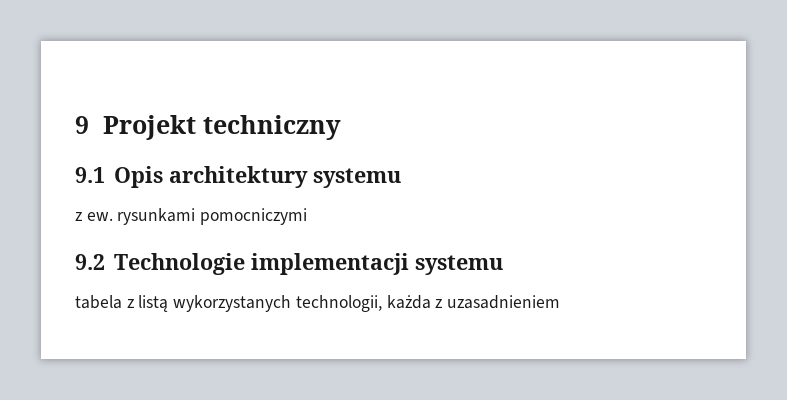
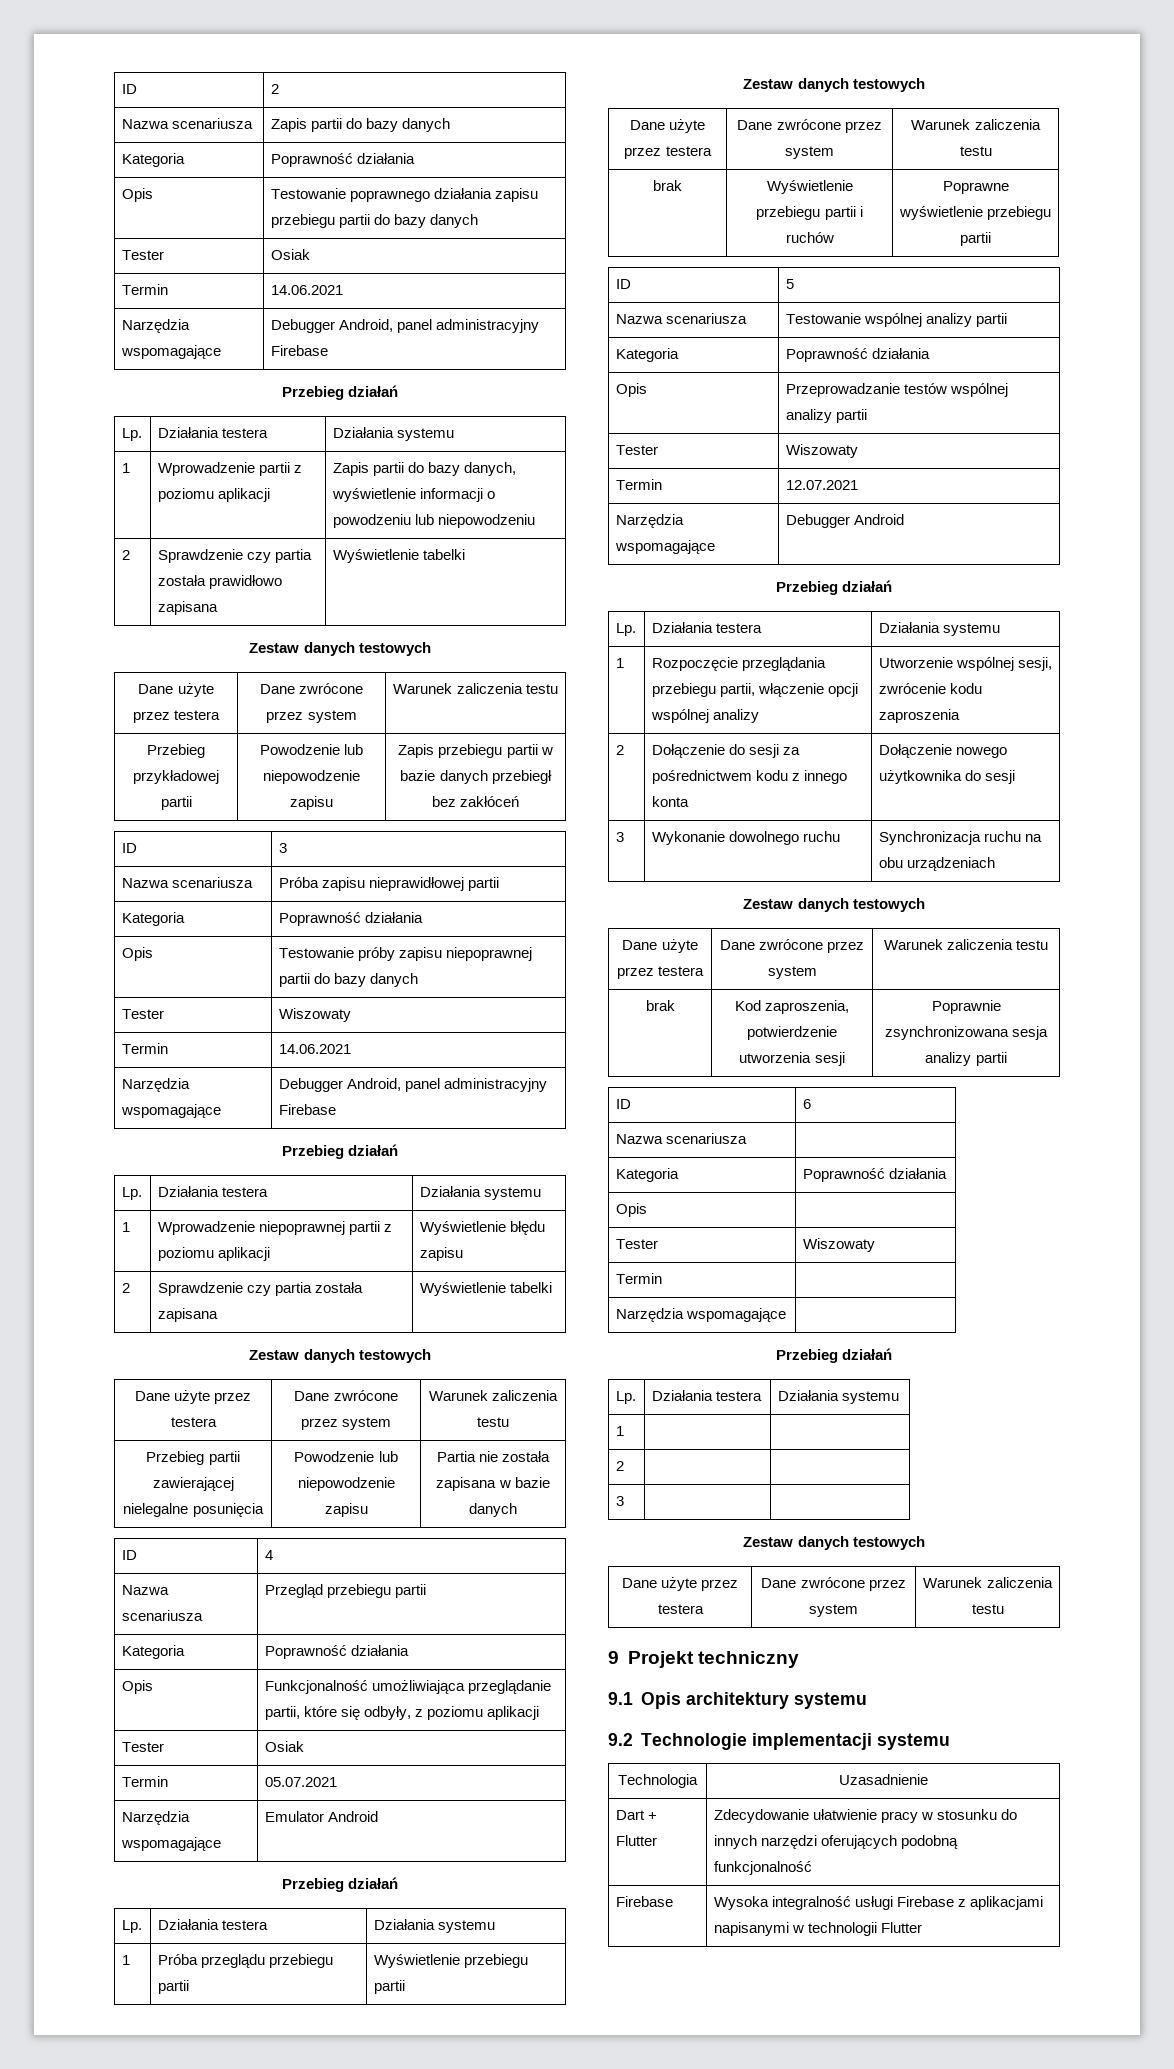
+ ID | 2
+ Nazwa scenariusza | Zapis partii do bazy danych
+ Kategoria | Poprawność działania
+ Opis | Testowanie poprawnego działania zapisu przebiegu partii do bazy danych
+ Tester | Osiak
+ Termin | 14.06.2021
+ Narzędzia wspomagające | Debugger Android, panel administracyjny Firebase
+ Przebieg działań
+ Lp. | Działania testera | Działania systemu
+ 1 | Wprowadzenie partii z poziomu aplikacji | Zapis partii do bazy danych, wyświetlenie informacji o powodzeniu lub niepowodzeniu
+ 2 | Sprawdzenie czy partia została prawidłowo zapisana | Wyświetlenie tabelki
+ Zestaw danych testowych
+ Dane użyte przez testera | Dane zwrócone przez system | Warunek zaliczenia testu
+ Przebieg przykładowej partii | Powodzenie lub niepowodzenie zapisu | Zapis przebiegu partii w bazie danych przebiegł bez zakłóceń
+ ID | 3
+ Nazwa scenariusza | Próba zapisu nieprawidłowej partii
+ Kategoria | Poprawność działania
+ Opis | Testowanie próby zapisu niepoprawnej partii do bazy danych
+ Tester | Wiszowaty
+ Termin | 14.06.2021
+ Narzędzia wspomagające | Debugger Android, panel administracyjny Firebase
+ Przebieg działań
+ Lp. | Działania testera | Działania systemu
+ 1 | Wprowadzenie niepoprawnej partii z poziomu aplikacji | Wyświetlenie błędu zapisu
+ 2 | Sprawdzenie czy partia została zapisana | Wyświetlenie tabelki
+ Zestaw danych testowych
+ Dane użyte przez testera | Dane zwrócone przez system | Warunek zaliczenia testu
+ Przebieg partii zawierającej nielegalne posunięcia | Powodzenie lub niepowodzenie zapisu | Partia nie została zapisana w bazie danych
+ ID | 4
+ Nazwa scenariusza | Przegląd przebiegu partii
+ Kategoria | Poprawność działania
+ Opis | Funkcjonalność umożliwiająca przeglądanie partii, które się odbyły, z poziomu aplikacji
+ Tester | Osiak
+ Termin | 05.07.2021
+ Narzędzia wspomagające | Emulator Android
+ Przebieg działań
+ Lp. | Działania testera | Działania systemu
+ 1 | Próba przeglądu przebiegu partii | Wyświetlenie przebiegu partii
+ Zestaw danych testowych
+ Dane użyte przez testera | Dane zwrócone przez system | Warunek zaliczenia testu
+ brak | Wyświetlenie przebiegu partii i ruchów | Poprawne wyświetlenie przebiegu partii
+ ID | 5
+ Nazwa scenariusza | Testowanie wspólnej analizy partii
+ Kategoria | Poprawność działania
+ Opis | Przeprowadzanie testów wspólnej analizy partii
+ Tester | Wiszowaty
+ Termin | 12.07.2021
+ Narzędzia wspomagające | Debugger Android
+ Przebieg działań
+ Lp. | Działania testera | Działania systemu
+ 1 | Rozpoczęcie przeglądania przebiegu partii, włączenie opcji wspólnej analizy | Utworzenie wspólnej sesji, zwrócenie kodu zaproszenia
+ 2 | Dołączenie do sesji za pośrednictwem kodu z innego konta | Dołączenie nowego użytkownika do sesji
+ 3 | Wykonanie dowolnego ruchu | Synchronizacja ruchu na obu urządzeniach
+ Zestaw danych testowych
+ Dane użyte przez testera | Dane zwrócone przez system | Warunek zaliczenia testu
+ brak | Kod zaproszenia, potwierdzenie utworzenia sesji | Poprawnie zsynchronizowana sesja analizy partii
+ ID | 6
+ Nazwa scenariusza |
+ Kategoria | Poprawność działania
+ Opis |
+ Tester | Wiszowaty
+ Termin |
+ Narzędzia wspomagające |
+ Przebieg działań
+ Lp. | Działania testera | Działania systemu
+ 1 | |
+ 2 | |
+ 3 | |
+ Zestaw danych testowych
+ Dane użyte przez testera | Dane zwrócone przez system | Warunek zaliczenia testu
- z ew. rysunkami pomocniczymi
- tabela z listą wykorzystanych technologii, każda z uzasadnieniem
+ Technologia | Uzasadnienie
+ Dart + Flutter | Zdecydowanie ułatwienie pracy w stosunku do innych narzędzi oferujących podobną funkcjonalność
+ Firebase | Wysoka integralność usługi Firebase z aplikacjami napisanymi w technologii Flutter

